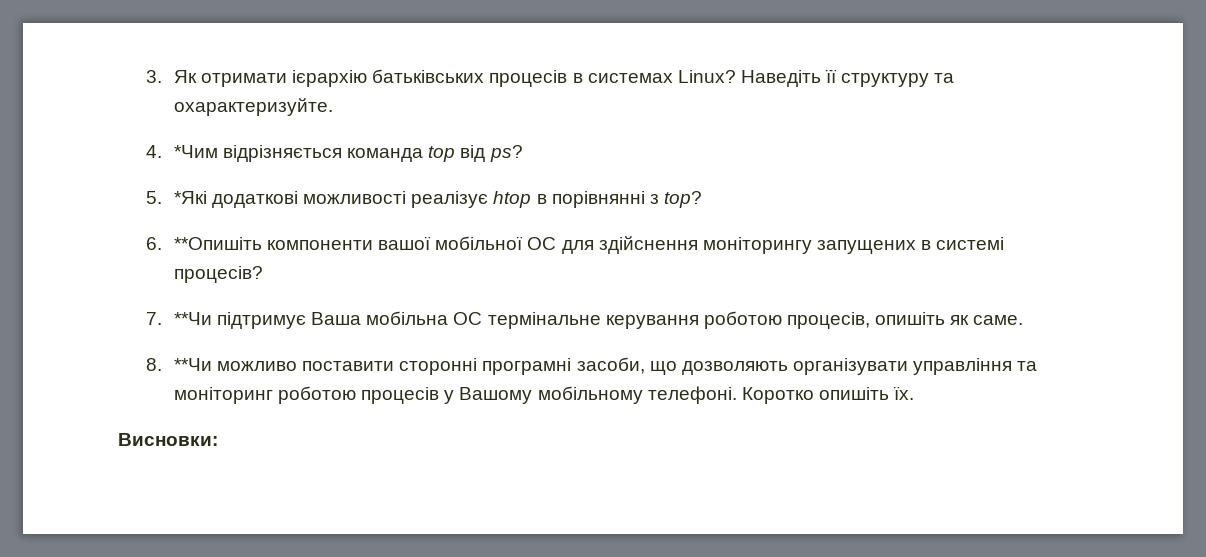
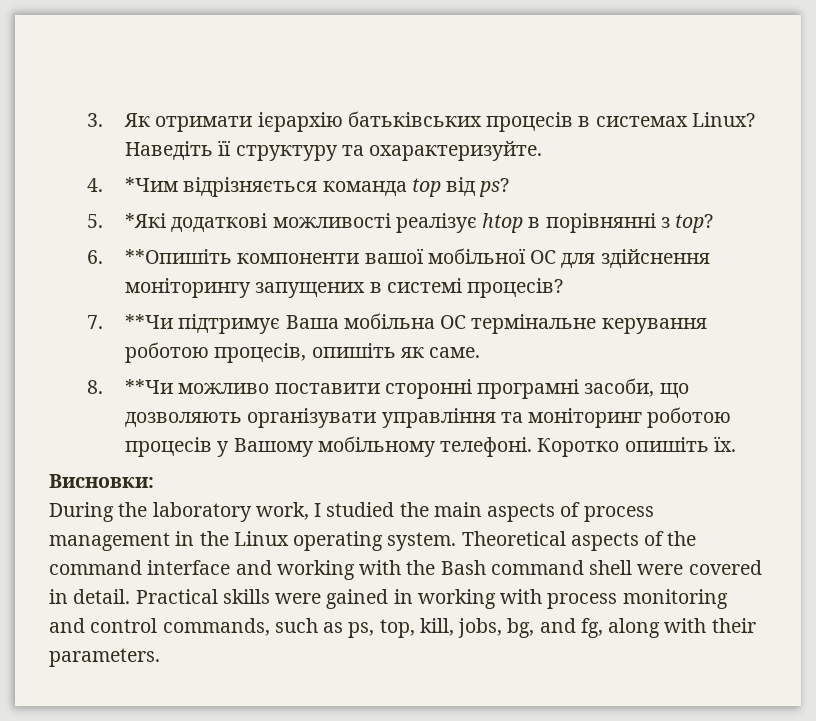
+ During the laboratory work, I studied the main aspects of process management in the Linux operating system. Theoretical aspects of the command interface and working with the Bash command shell were covered in detail. Practical skills were gained in working with process monitoring and control commands, such as ps, top, kill, jobs, bg, and fg, along with their parameters.

